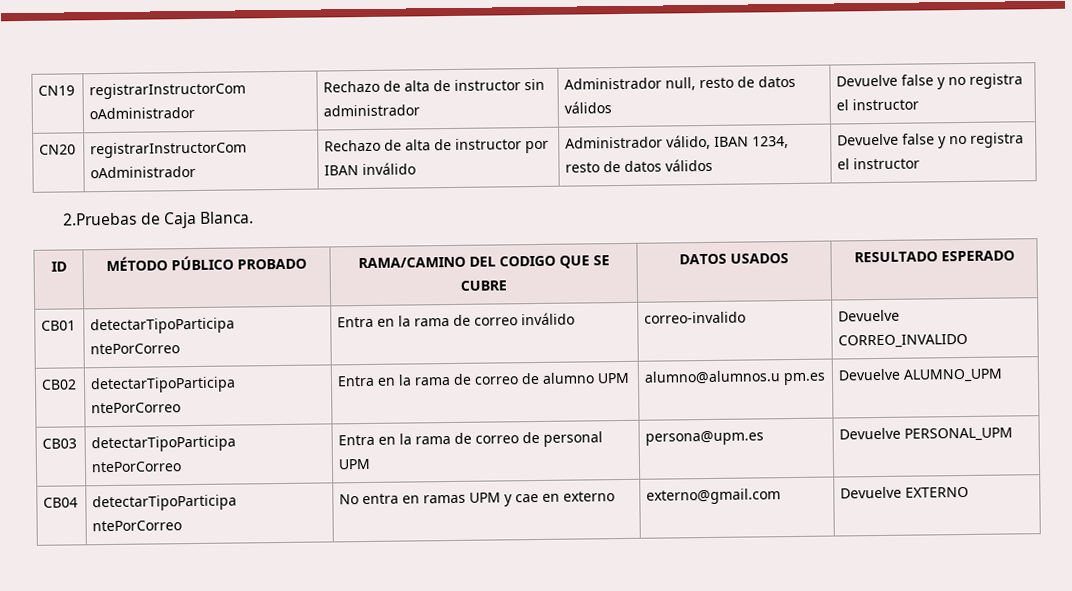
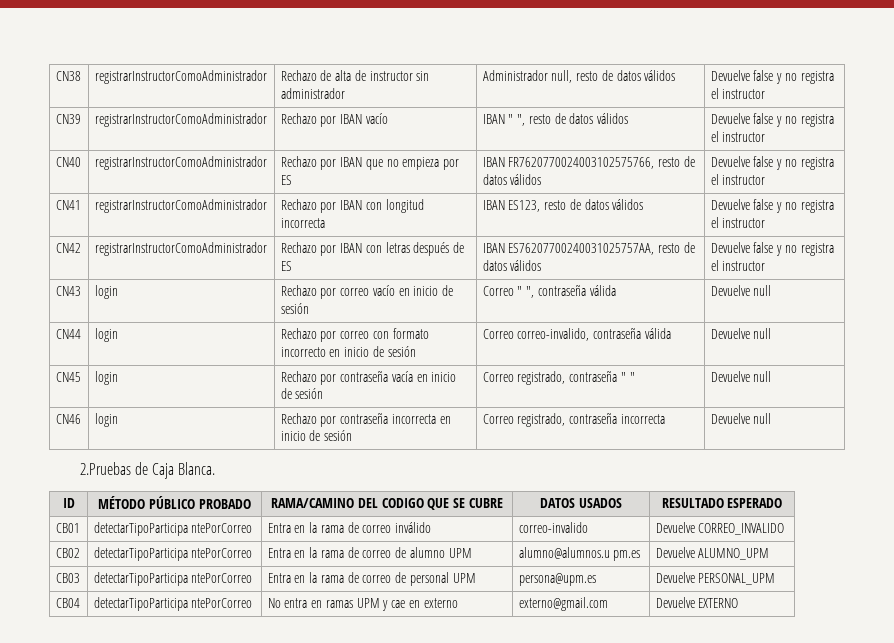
- CN19 | registrarInstructorCom oAdministrador | Rechazo de alta de instructor sin administrador | Administrador null, resto de datos válidos | Devuelve false y no registra el instructor
+ CN38 | registrarInstructorComoAdministrador | Rechazo de alta de instructor sin administrador | Administrador null, resto de datos válidos | Devuelve false y no registra el instructor
- CN20 | registrarInstructorCom oAdministrador | Rechazo de alta de instructor por IBAN inválido | Administrador válido, IBAN 1234, resto de datos válidos | Devuelve false y no registra el instructor
+ CN39 | registrarInstructorComoAdministrador | Rechazo por IBAN vacío | IBAN " ", resto de datos válidos | Devuelve false y no registra el instructor
+ CN40 | registrarInstructorComoAdministrador | Rechazo por IBAN que no empieza por ES | IBAN FR7620770024003102575766, resto de datos válidos | Devuelve false y no registra el instructor
+ CN41 | registrarInstructorComoAdministrador | Rechazo por IBAN con longitud incorrecta | IBAN ES123, resto de datos válidos | Devuelve false y no registra el instructor
+ CN42 | registrarInstructorComoAdministrador | Rechazo por IBAN con letras después de ES | IBAN ES76207700240031025757AA, resto de datos válidos | Devuelve false y no registra el instructor
+ CN43 | login | Rechazo por correo vacío en inicio de sesión | Correo " ", contraseña válida | Devuelve null
+ CN44 | login | Rechazo por correo con formato incorrecto en inicio de sesión | Correo correo-invalido, contraseña válida | Devuelve null
+ CN45 | login | Rechazo por contraseña vacía en inicio de sesión | Correo registrado, contraseña " " | Devuelve null
+ CN46 | login | Rechazo por contraseña incorrecta en inicio de sesión | Correo registrado, contraseña incorrecta | Devuelve null

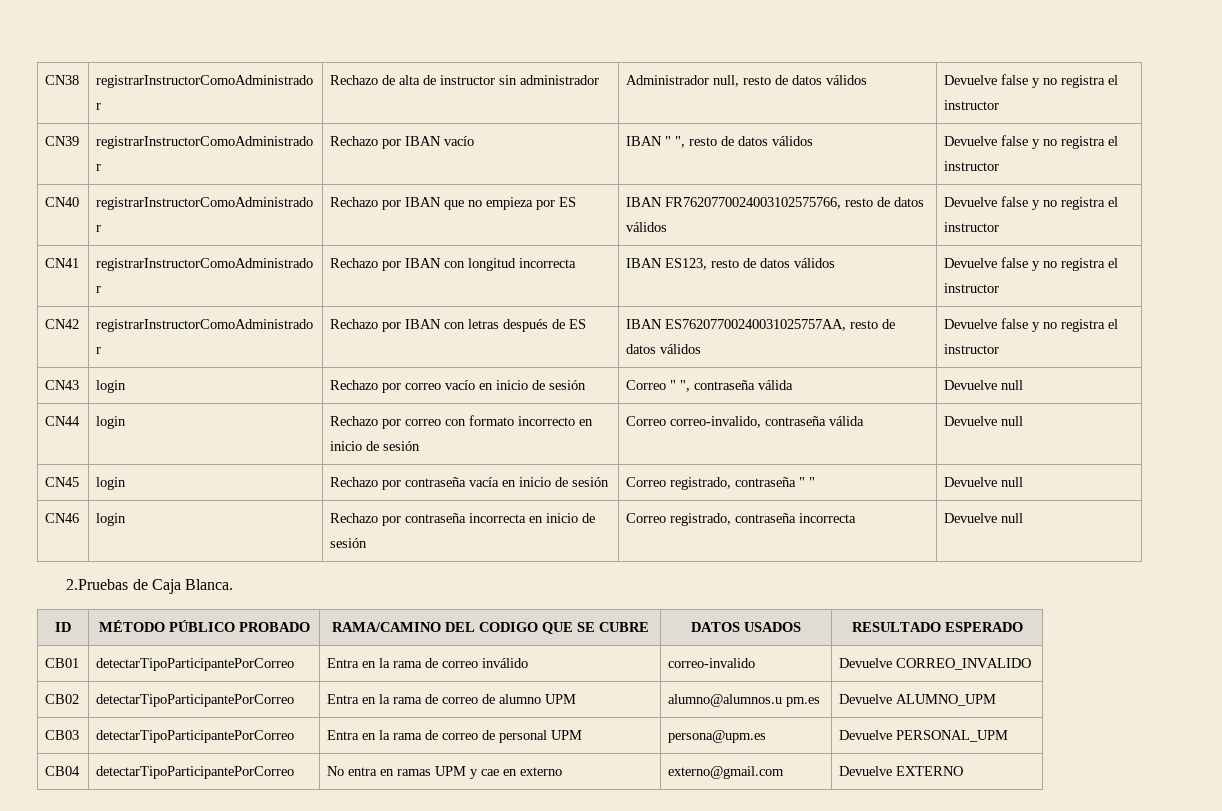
- CB01 | detectarTipoParticipa ntePorCorreo | Entra en la rama de correo inválido | correo-invalido | Devuelve CORREO_INVALIDO
+ CB01 | detectarTipoParticipantePorCorreo | Entra en la rama de correo inválido | correo-invalido | Devuelve CORREO_INVALIDO
- CB02 | detectarTipoParticipa ntePorCorreo | Entra en la rama de correo de alumno UPM | alumno@alumnos.u pm.es | Devuelve ALUMNO_UPM
+ CB02 | detectarTipoParticipantePorCorreo | Entra en la rama de correo de alumno UPM | alumno@alumnos.u pm.es | Devuelve ALUMNO_UPM
- CB03 | detectarTipoParticipa ntePorCorreo | Entra en la rama de correo de personal UPM | persona@upm.es | Devuelve PERSONAL_UPM
+ CB03 | detectarTipoParticipantePorCorreo | Entra en la rama de correo de personal UPM | persona@upm.es | Devuelve PERSONAL_UPM
- CB04 | detectarTipoParticipa ntePorCorreo | No entra en ramas UPM y cae en externo | externo@gmail.com | Devuelve EXTERNO
+ CB04 | detectarTipoParticipantePorCorreo | No entra en ramas UPM y cae en externo | externo@gmail.com | Devuelve EXTERNO

